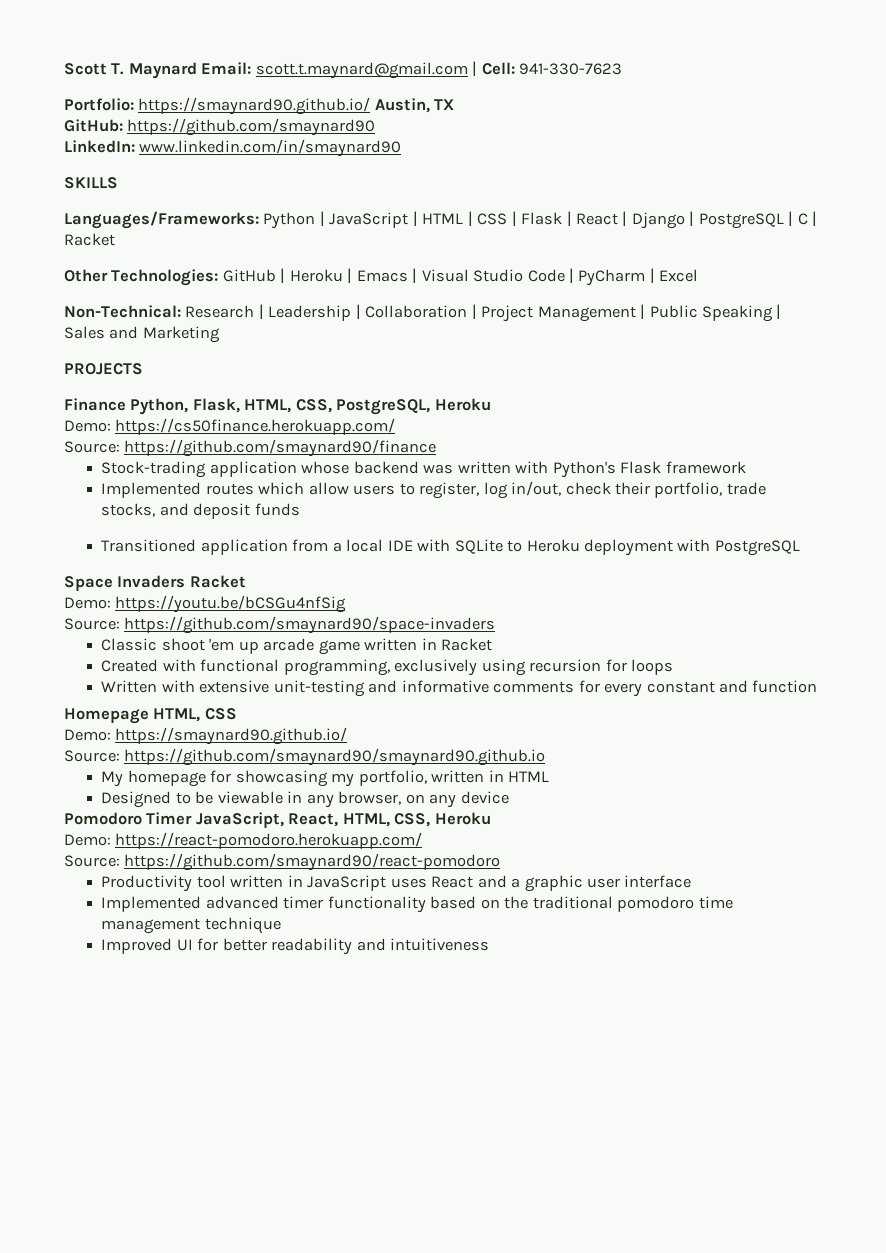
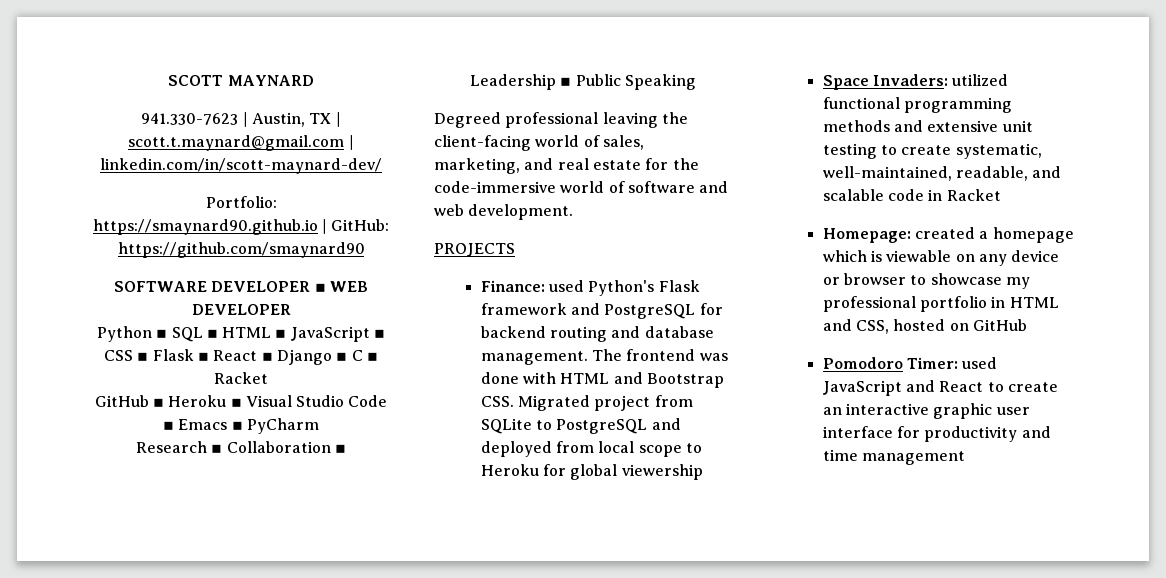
- Scott T. Maynard Email: scott.t.maynard@gmail.com | Cell: 941-330-7623
- Portfolio: https://smaynard90.github.io/ Austin, TX
- GitHub: https://github.com/smaynard90
- LinkedIn: www.linkedin.com/in/smaynard90
- SKILLS
- Languages/Frameworks: Python | JavaScript | HTML | CSS | Flask | React | Django | PostgreSQL | C | Racket
- Other Technologies: GitHub | Heroku | Emacs | Visual Studio Code | PyCharm | Excel
- Non-Technical: Research | Leadership | Collaboration | Project Management | Public Speaking | Sales and Marketing
+ SCOTT MAYNARD
+ 941.330-7623 | Austin, TX | scott.t.maynard@gmail.com | linkedin.com/in/scott-maynard-dev/
+ Portfolio: https://smaynard90.github.io | GitHub: https://github.com/smaynard90
+ SOFTWARE DEVELOPER ▪ WEB DEVELOPER
+ Python ▪ SQL ▪ HTML ▪ JavaScript ▪ CSS ▪ Flask ▪ React ▪ Django ▪ C ▪ Racket
+ GitHub ▪ Heroku ▪ Visual Studio Code ▪ Emacs ▪ PyCharm
+ Research ▪ Collaboration ▪ Leadership ▪ Public Speaking
+ Degreed professional leaving the client-facing world of sales, marketing, and real estate for the code-immersive world of software and web development.
  PROJECTS
- Finance Python, Flask, HTML, CSS, PostgreSQL, Heroku
- Demo: https://cs50finance.herokuapp.com/
- Source: https://github.com/smaynard90/finance
- Stock-trading application whose backend was written with Python's Flask framework
- Implemented routes which allow users to register, log in/out, check their portfolio, trade stocks, and deposit funds
- Transitioned application from a local IDE with SQLite to Heroku deployment with PostgreSQL
- Space Invaders Racket
- Demo: https://youtu.be/bCSGu4nfSig
- Source: https://github.com/smaynard90/space-invaders
- Classic shoot 'em up arcade game written in Racket
- Created with functional programming, exclusively using recursion for loops
- Written with extensive unit-testing and informative comments for every constant and function
- Homepage HTML, CSS
- Demo: https://smaynard90.github.io/
- Source: https://github.com/smaynard90/smaynard90.github.io
- My homepage for showcasing my portfolio, written in HTML
- Designed to be viewable in any browser, on any device
- Pomodoro Timer JavaScript, React, HTML, CSS, Heroku
- Demo: https://react-pomodoro.herokuapp.com/
- Source: https://github.com/smaynard90/react-pomodoro
- Productivity tool written in JavaScript uses React and a graphic user interface
- Implemented advanced timer functionality based on the traditional pomodoro time management technique
- Improved UI for better readability and intuitiveness
+ Finance: used Python's Flask framework and PostgreSQL for backend routing and database management. The frontend was done with HTML and Bootstrap CSS. Migrated project from SQLite to PostgreSQL and deployed from local scope to Heroku for global viewership
+ Space Invaders: utilized functional programming methods and extensive unit testing to create systematic, well-maintained, readable, and scalable code in Racket
+ Homepage: created a homepage which is viewable on any device or browser to showcase my professional portfolio in HTML and CSS, hosted on GitHub
+ Pomodoro Timer: used JavaScript and React to create an interactive graphic user interface for productivity and time management

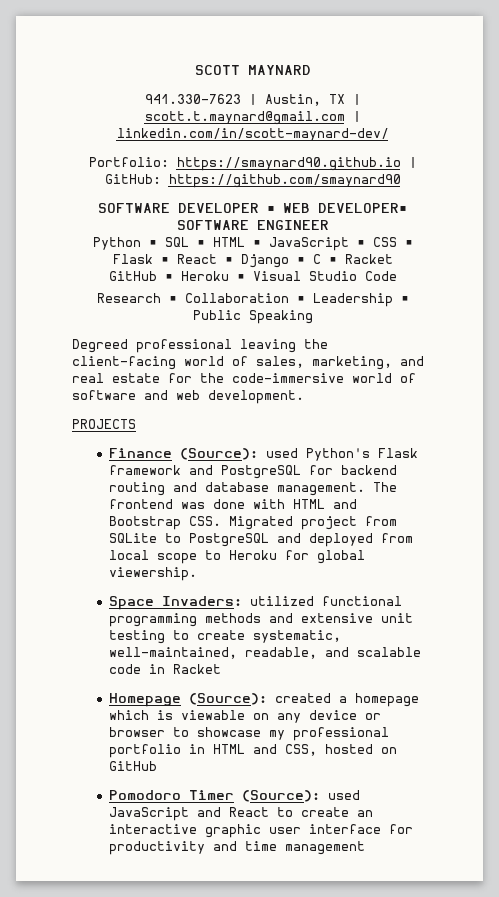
- SOFTWARE DEVELOPER ▪ WEB DEVELOPER
+ SOFTWARE DEVELOPER ▪ WEB DEVELOPER▪ SOFTWARE ENGINEER
- GitHub ▪ Heroku ▪ Visual Studio Code ▪ Emacs ▪ PyCharm
+ GitHub ▪ Heroku ▪ Visual Studio Code
- Finance: used Python's Flask framework and PostgreSQL for backend routing and database management.
+ Finance (Source): used Python's Flask framework and PostgreSQL for backend routing and database management.
- The frontend was done with HTML and Bootstrap CSS. Migrated project from SQLite to PostgreSQL and deployed from local scope to Heroku for global viewership
+ The frontend was done with HTML and Bootstrap CSS. Migrated project from SQLite to PostgreSQL and deployed from local scope to Heroku for global viewership.
- Homepage: created a homepage which is viewable on any device or browser to showcase my professional portfolio in HTML and CSS, hosted on GitHub
+ Homepage (Source): created a homepage which is viewable on any device or browser to showcase my professional portfolio in HTML and CSS, hosted on GitHub
- Pomodoro Timer: used JavaScript and React to create an interactive graphic user interface for productivity and time management
+ Pomodoro Timer (Source): used JavaScript and React to create an interactive graphic user interface for productivity and time management

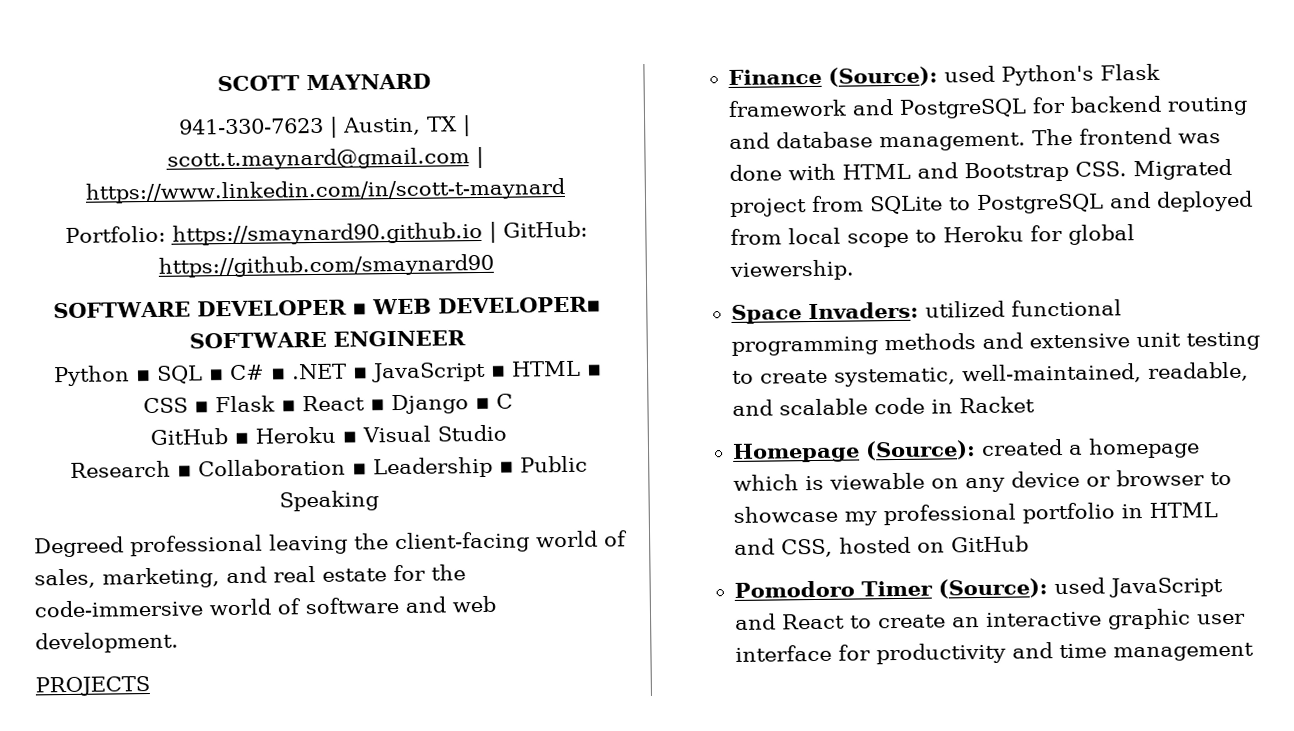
- 941.330-7623 | Austin, TX | scott.t.maynard@gmail.com | linkedin.com/in/scott-maynard-dev/
+ 941-330-7623 | Austin, TX | scott.t.maynard@gmail.com | https://www.linkedin.com/in/scott-t-maynard
- Python ▪ SQL ▪ HTML ▪ JavaScript ▪ CSS ▪ Flask ▪ React ▪ Django ▪ C ▪ Racket
+ Python ▪ SQL ▪ C# ▪ .NET ▪ JavaScript ▪ HTML ▪ CSS ▪ Flask ▪ React ▪ Django ▪ C
- GitHub ▪ Heroku ▪ Visual Studio Code
+ GitHub ▪ Heroku ▪ Visual Studio

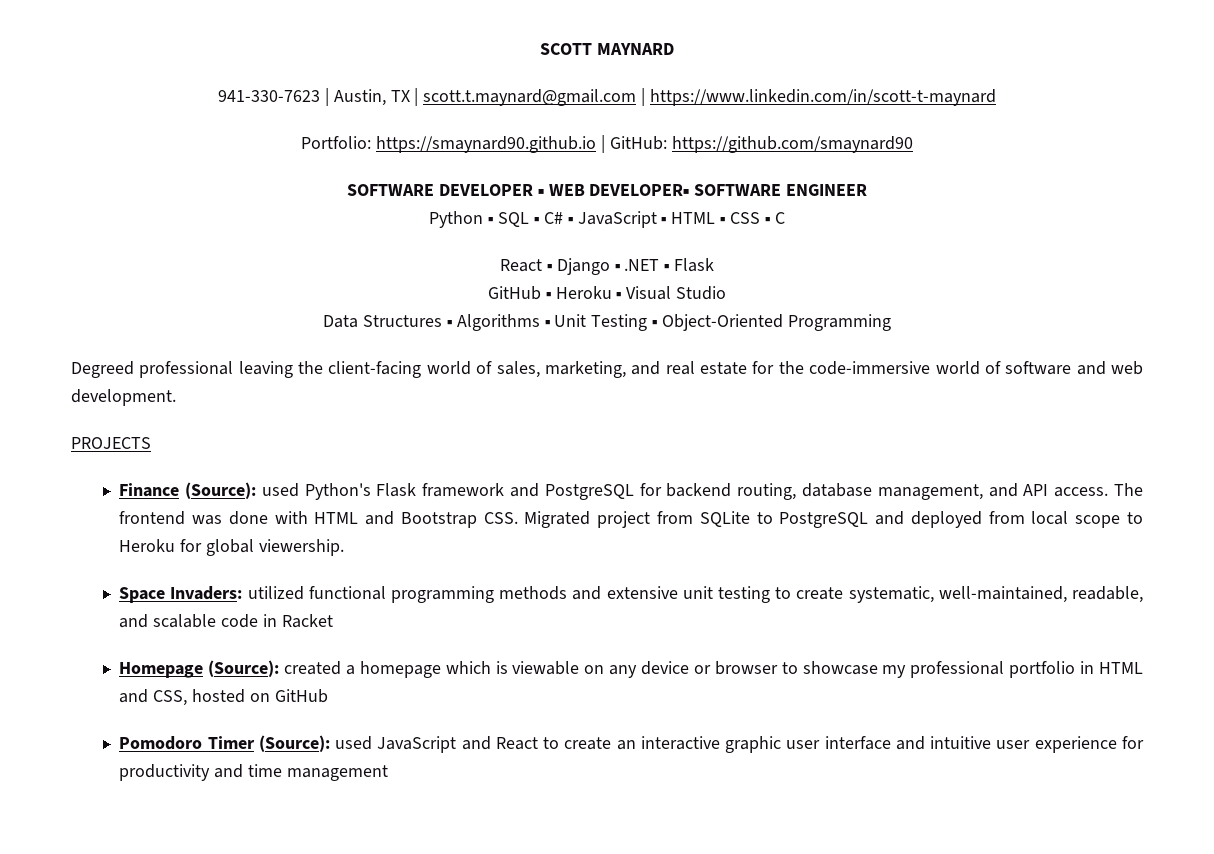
- Python ▪ SQL ▪ C# ▪ .NET ▪ JavaScript ▪ HTML ▪ CSS ▪ Flask ▪ React ▪ Django ▪ C
+ Python ▪ SQL ▪ C# ▪ JavaScript ▪ HTML ▪ CSS ▪ C
+ React ▪ Django ▪ .NET ▪ Flask
- Research ▪ Collaboration ▪ Leadership ▪ Public Speaking
+ Data Structures ▪ Algorithms ▪ Unit Testing ▪ Object-Oriented Programming
- Finance (Source): used Python's Flask framework and PostgreSQL for backend routing and database management.
+ Finance (Source): used Python's Flask framework and PostgreSQL for backend routing, database management, and API access.
- Pomodoro Timer (Source): used JavaScript and React to create an interactive graphic user interface for productivity and time management
+ Pomodoro Timer (Source): used JavaScript and React to create an interactive graphic user interface and intuitive user experience for productivity and time management

